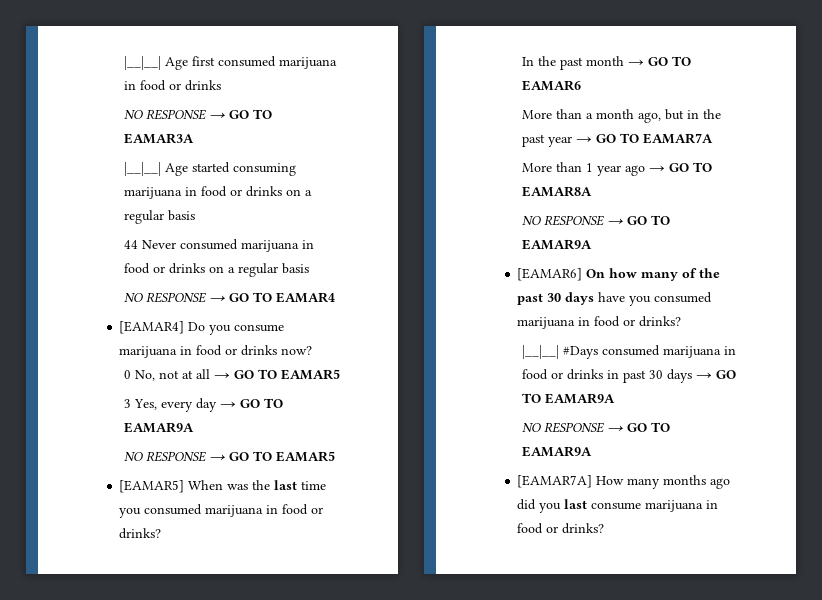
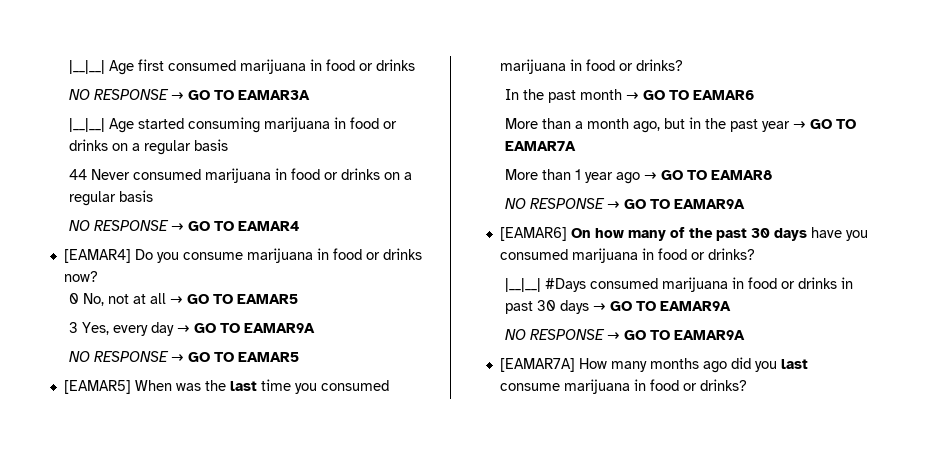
- More than 1 year ago → GO TO EAMAR8A
+ More than 1 year ago → GO TO EAMAR8

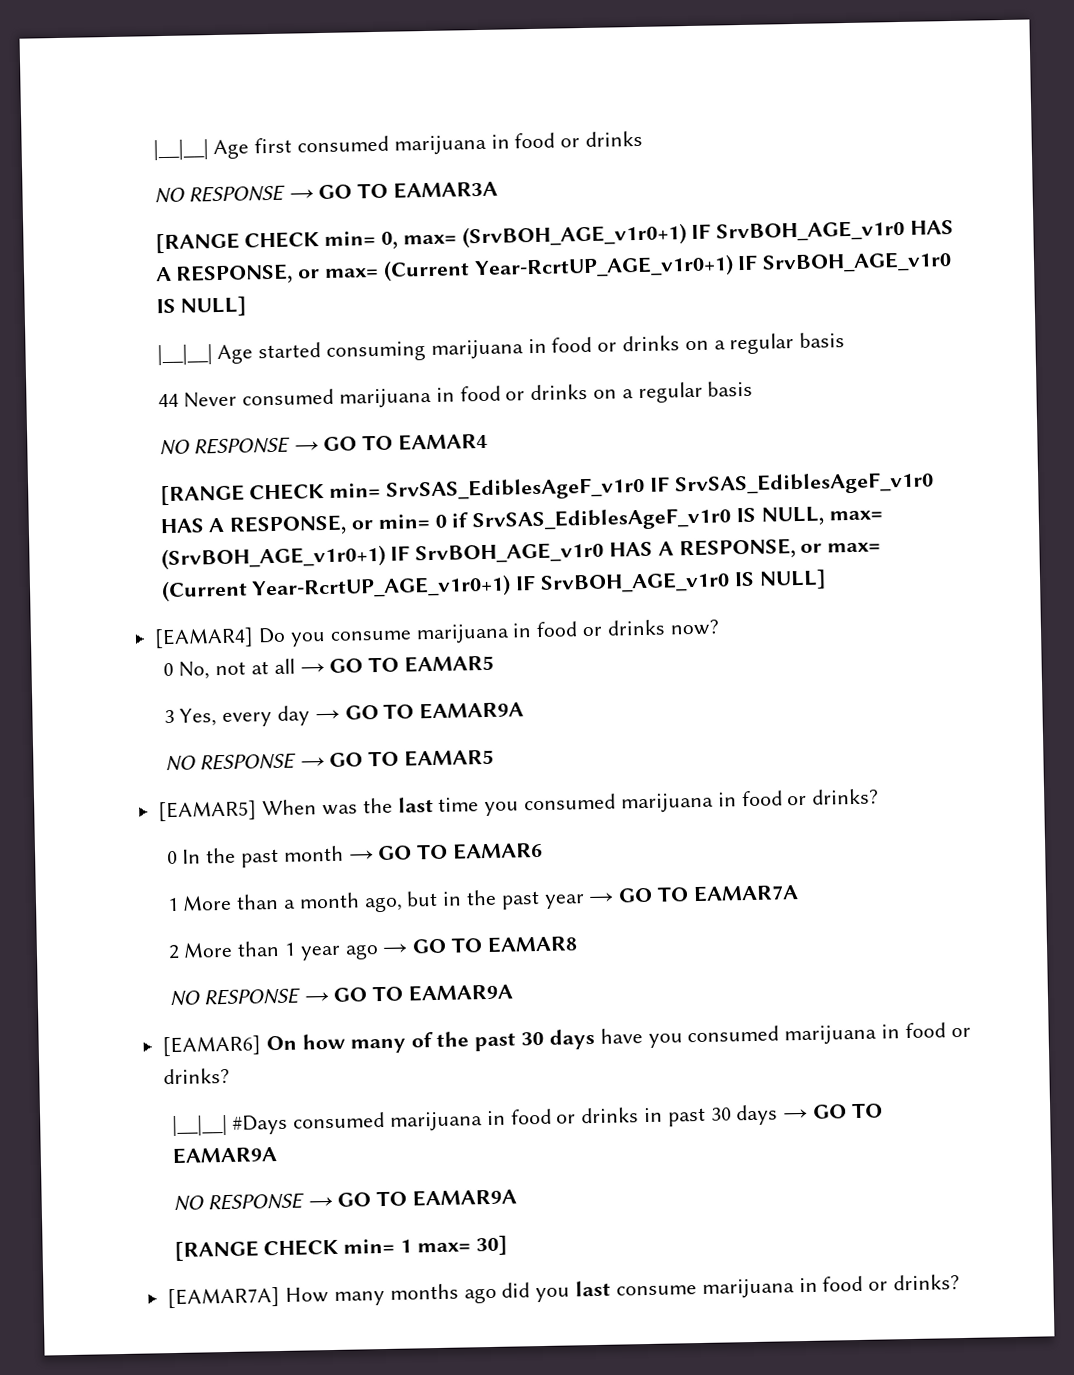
+ [RANGE CHECK min= 0, max= (SrvBOH_AGE_v1r0+1) IF SrvBOH_AGE_v1r0 HAS A RESPONSE, or max= (Current Year-RcrtUP_AGE_v1r0+1) IF SrvBOH_AGE_v1r0 IS NULL]
+ [RANGE CHECK min= SrvSAS_EdiblesAgeF_v1r0 IF SrvSAS_EdiblesAgeF_v1r0 HAS A RESPONSE, or min= 0 if SrvSAS_EdiblesAgeF_v1r0 IS NULL, max= (SrvBOH_AGE_v1r0+1) IF SrvBOH_AGE_v1r0 HAS A RESPONSE, or max= (Current Year-RcrtUP_AGE_v1r0+1) IF SrvBOH_AGE_v1r0 IS NULL]
- In the past month → GO TO EAMAR6
+ 0 In the past month → GO TO EAMAR6
- More than a month ago, but in the past year → GO TO EAMAR7A
+ 1 More than a month ago, but in the past year → GO TO EAMAR7A
- More than 1 year ago → GO TO EAMAR8
+ 2 More than 1 year ago → GO TO EAMAR8
+ [RANGE CHECK min= 1 max= 30]

